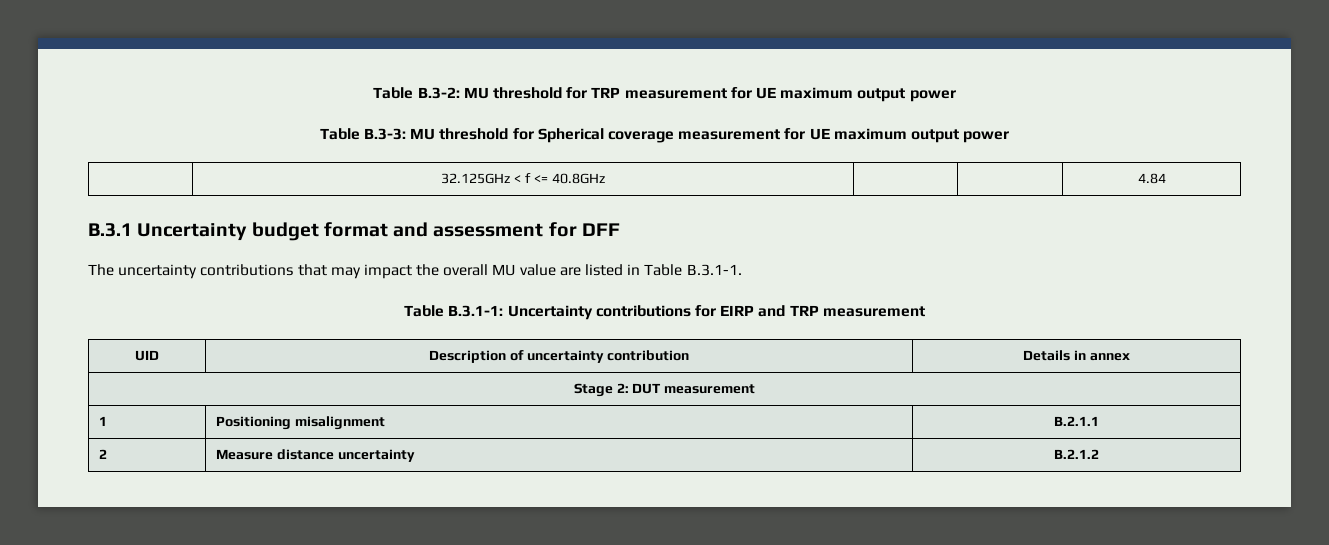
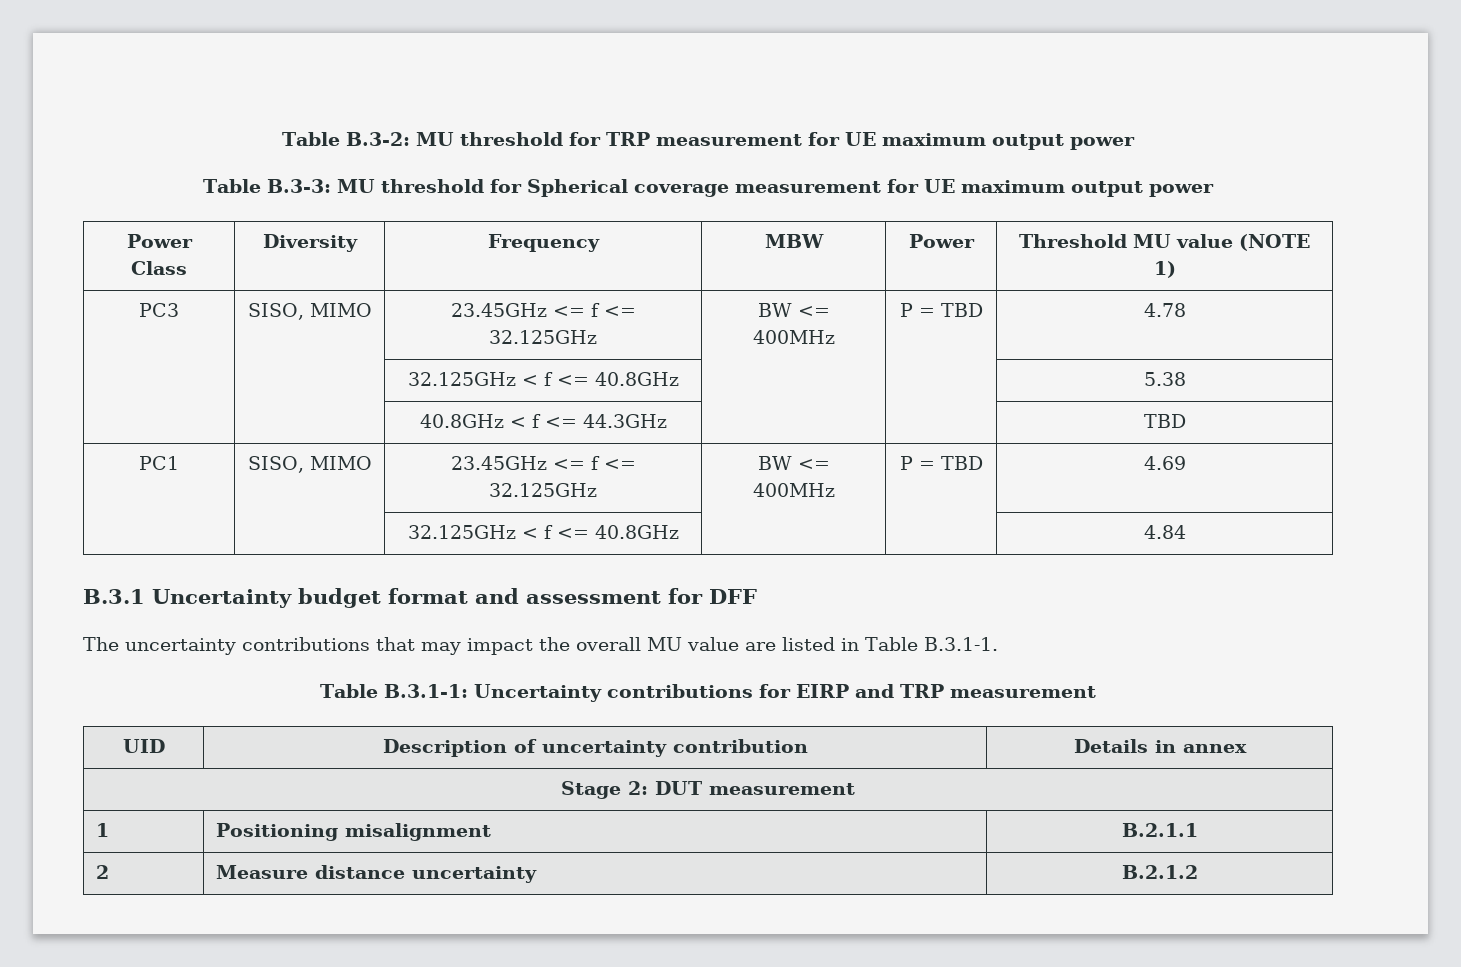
- | 32.125GHz < f <= 40.8GHz | | | 4.84
+ Power Class | Diversity | Frequency | MBW | Power | Threshold MU value (NOTE 1)
+ PC3 | SISO, MIMO | 23.45GHz <= f <= 32.125GHz | BW <= 400MHz | P = TBD | 4.78
+ | | 32.125GHz < f <= 40.8GHz | | | 5.38
+ | | 40.8GHz < f <= 44.3GHz | | | TBD
+ PC1 | SISO, MIMO | 23.45GHz <= f <= 32.125GHz | BW <= 400MHz | P = TBD | 4.69
+ | | 32.125GHz < f <= 40.8GHz | | | 4.84

